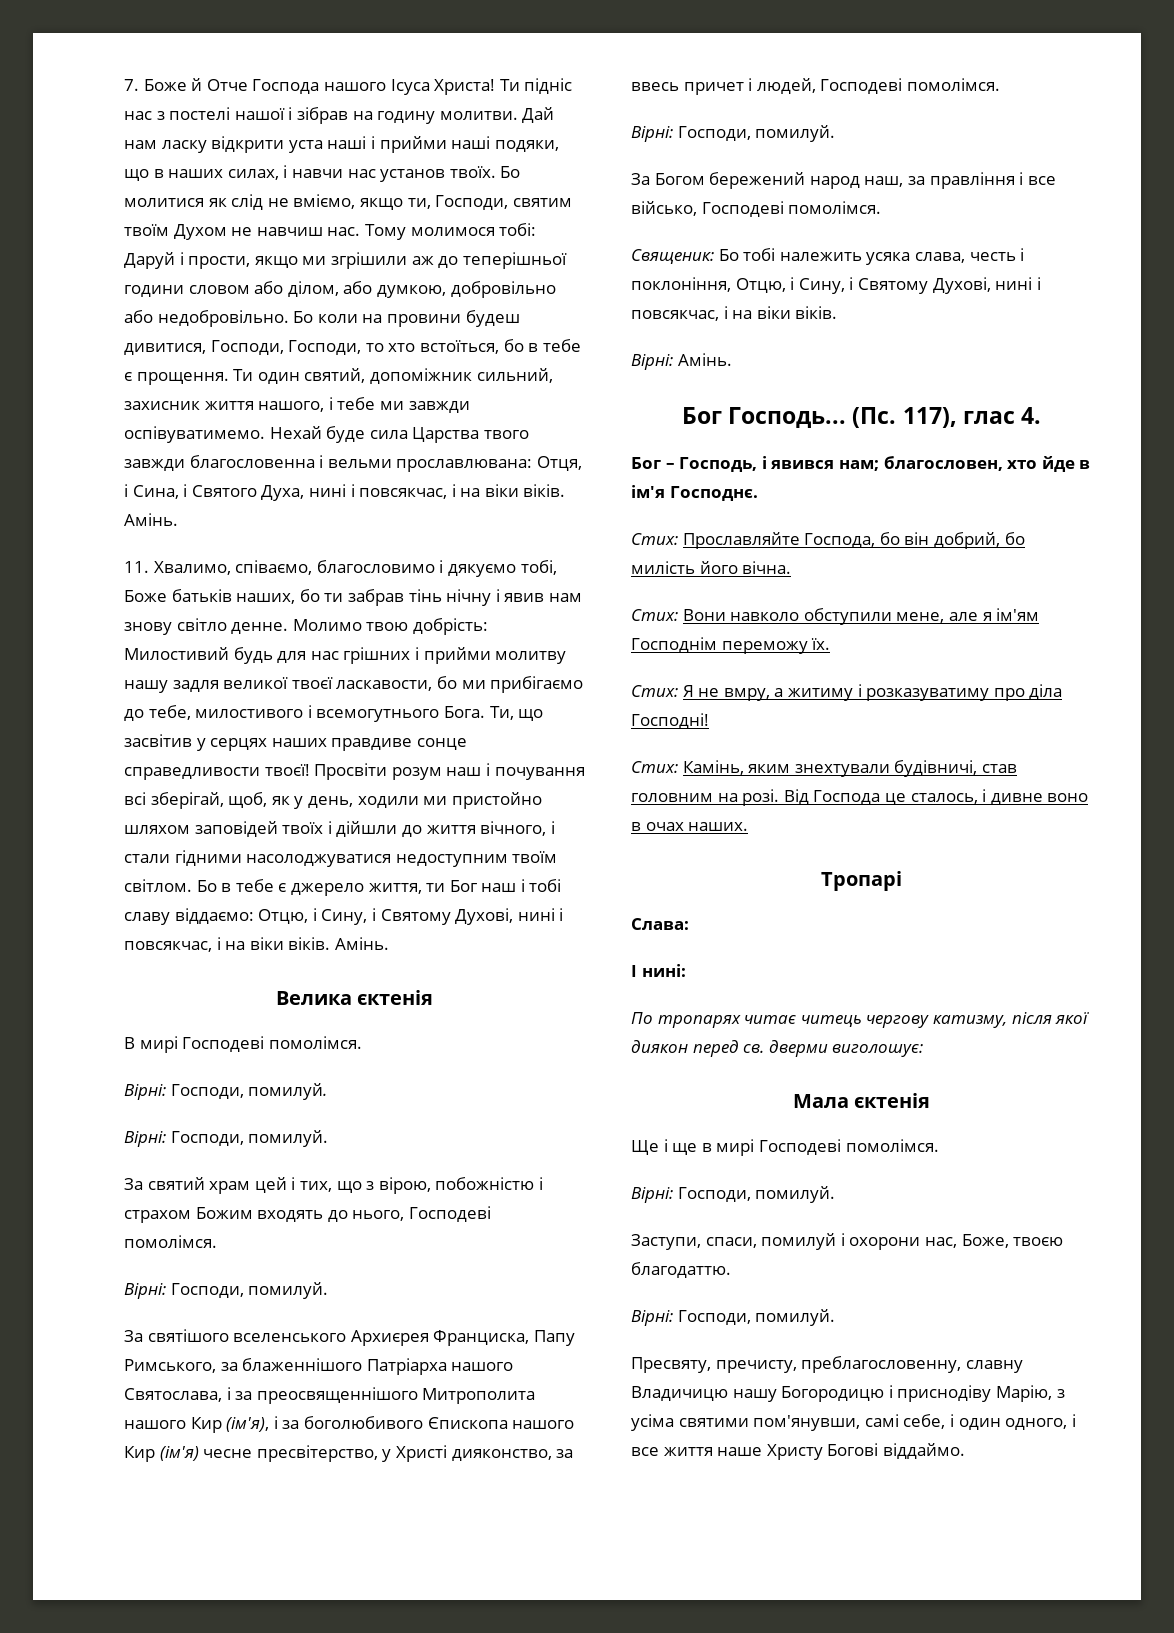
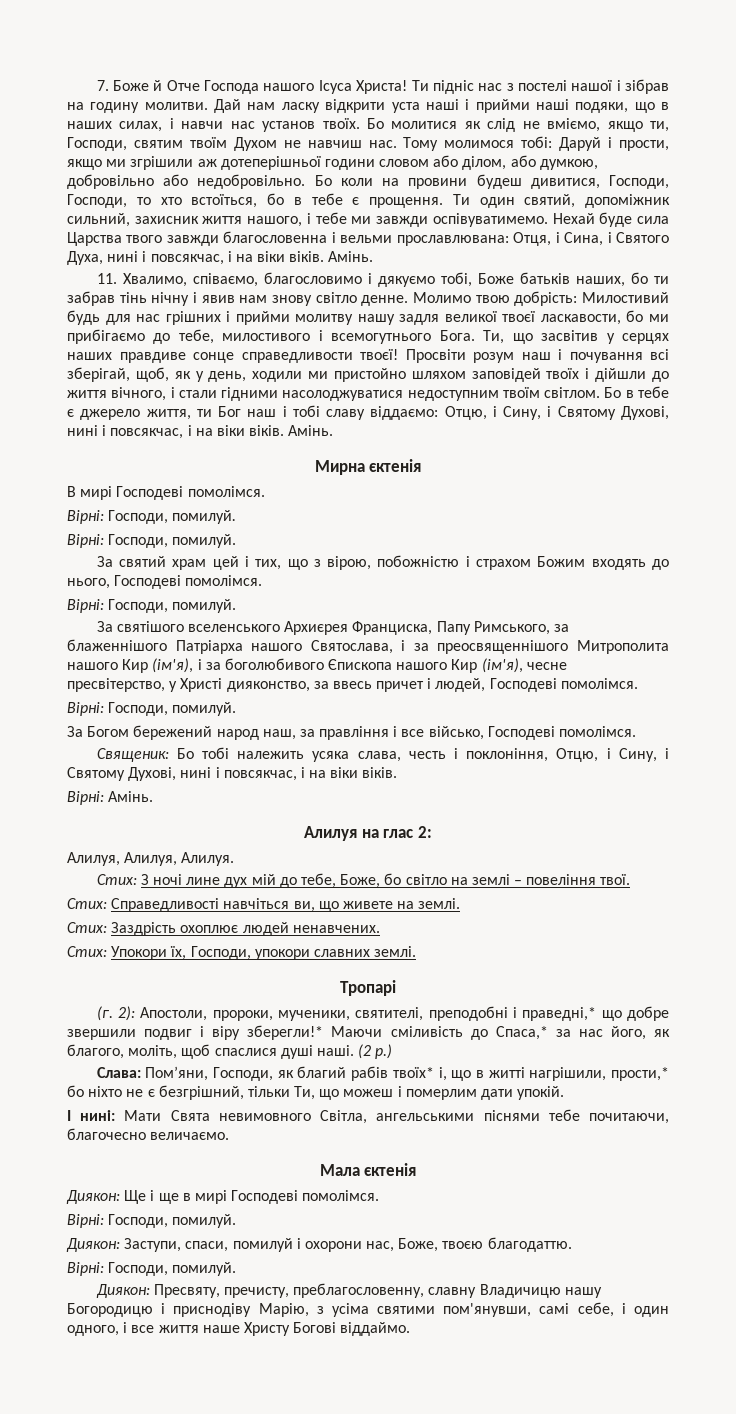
- Тому молимося тобі: Даруй і прости, якщо ми згрішили аж до теперішньої години словом або ділом, або думкою, добровільно або недобровільно.
+ Тому молимося тобі: Даруй і прости, якщо ми згрішили аж дотеперішньої години словом або ділом, або думкою, добровільно або недобровільно.
- Велика єктенія
+ Мирна єктенія
- За святішого вселенського Архиєрея Франциска, Папу Римського, за блаженнішого Патріарха нашого Святослава, і за преосвященнішого Митрополита нашого Кир (ім'я), і за боголюбивого Єпископа нашого Кир (ім'я) чесне пресвітерство, у Христі дияконство, за ввесь причет і людей, Господеві помолімся.
+ За святішого вселенського Архиєрея Франциска, Папу Римського, за блаженнішого Патріарха нашого Святослава, і за преосвященнішого Митрополита нашого Кир (ім'я), і за боголюбивого Єпископа нашого Кир (ім'я), чесне пресвітерство, у Христі дияконство, за ввесь причет і людей, Господеві помолімся.
- Бог Господь... (Пс. 117), глас 4.
- Бог – Господь, і явився нам; благословен, хто йде в ім'я Господнє.
- Стих: Прославляйте Господа, бо він добрий, бо милість його вічна.
- Стих: Вони навколо обступили мене, але я ім'ям Господнім переможу їх.
- Стих: Я не вмру, а житиму і розказуватиму про діла Господні!
- Стих: Камінь, яким знехтували будівничі, став головним на розі. Від Господа це сталось, і дивне воно в очах наших.
+ Алилуя на глас 2:
+ Алилуя, Алилуя, Алилуя.
+ Стих: З ночі лине дух мій до тебе, Боже, бо світло на землі – повеління твої.
+ Стих: Справедливості навчіться ви, що живете на землі.
+ Стих: Заздрість охоплює людей ненавчених.
+ Стих: Упокори їх, Господи, упокори славних землі.
  Тропарі
- Слава:
- І нині:
- По тропарях читає читець чергову катизму, після якої диякон перед св. дверми виголошує:
+ (г. 2): Апостоли, пророки, мученики, святителі, преподобні і праведні,* що добре звершили подвиг і віру зберегли!* Маючи сміливість до Спаса,* за нас його, як благого, моліть, щоб спаслися душі наші. (2 р.)
+ Слава: Пом’яни, Господи, як благий рабів твоїх* і, що в житті нагрішили, прости,* бо ніхто не є безгрішний, тільки Ти, що можеш і померлим дати упокій.
+ І нині: Мати Свята невимовного Світла, ангельськими піснями тебе почитаючи, благочесно величаємо.
- Ще і ще в мирі Господеві помолімся.
+ Диякон: Ще і ще в мирі Господеві помолімся.
- Заступи, спаси, помилуй і охорони нас, Боже, твоєю благодаттю.
+ Диякон: Заступи, спаси, помилуй і охорони нас, Боже, твоєю благодаттю.
- Пресвяту, пречисту, преблагословенну, славну Владичицю нашу Богородицю і приснодіву Марію, з усіма святими пом'янувши, самі себе, і один одного, і все життя наше Христу Богові віддаймо.
+ Диякон: Пресвяту, пречисту, преблагословенну, славну Владичицю нашу Богородицю і приснодіву Марію, з усіма святими пом'янувши, самі себе, і один одного, і все життя наше Христу Богові віддаймо.

